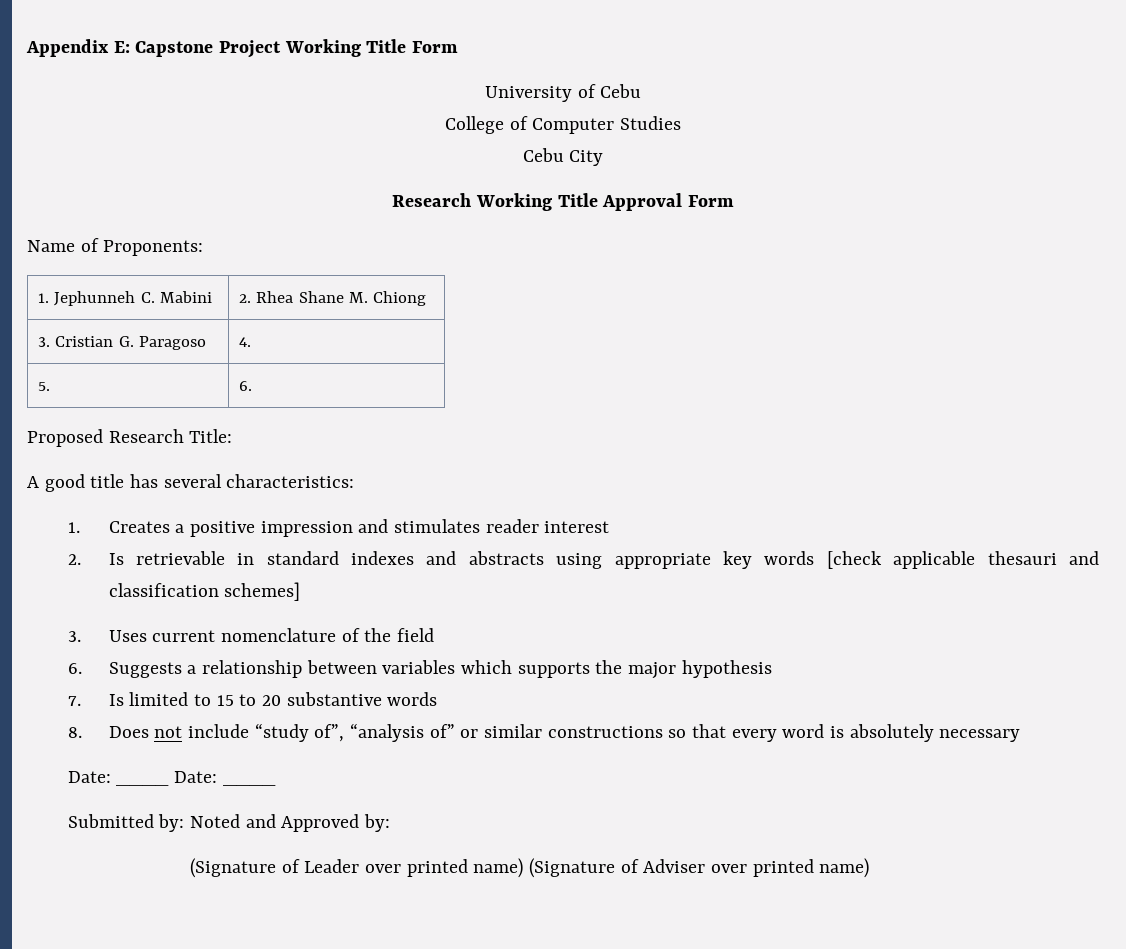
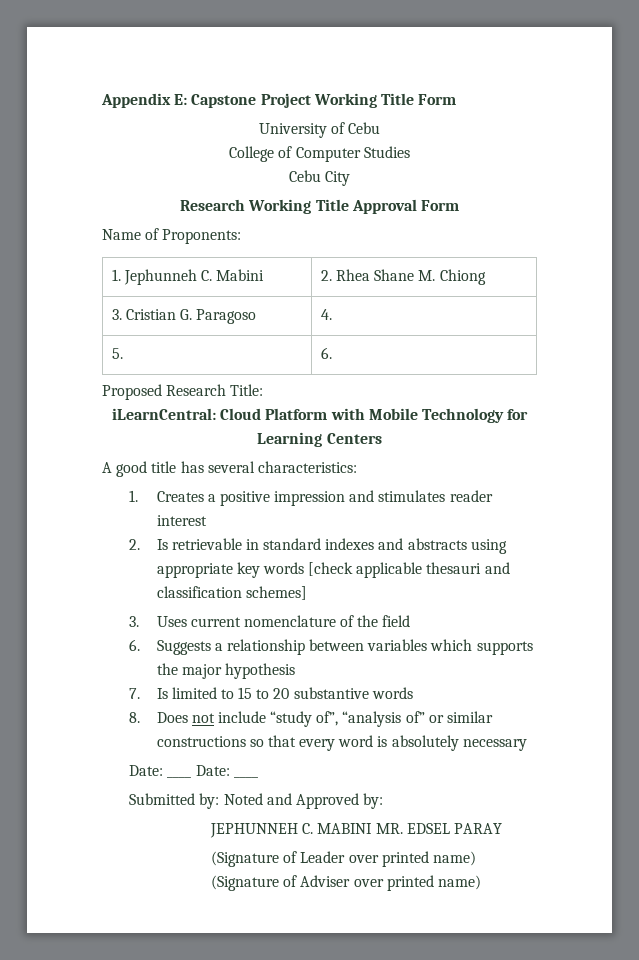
+ iLearnCentral: Cloud Platform with Mobile Technology for Learning Centers
+ JEPHUNNEH C. MABINI MR. EDSEL PARAY

